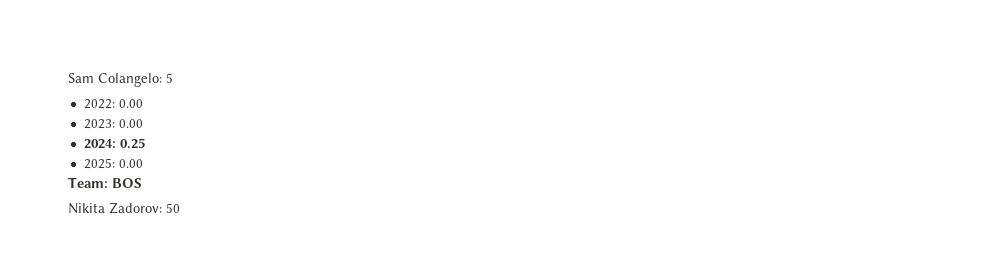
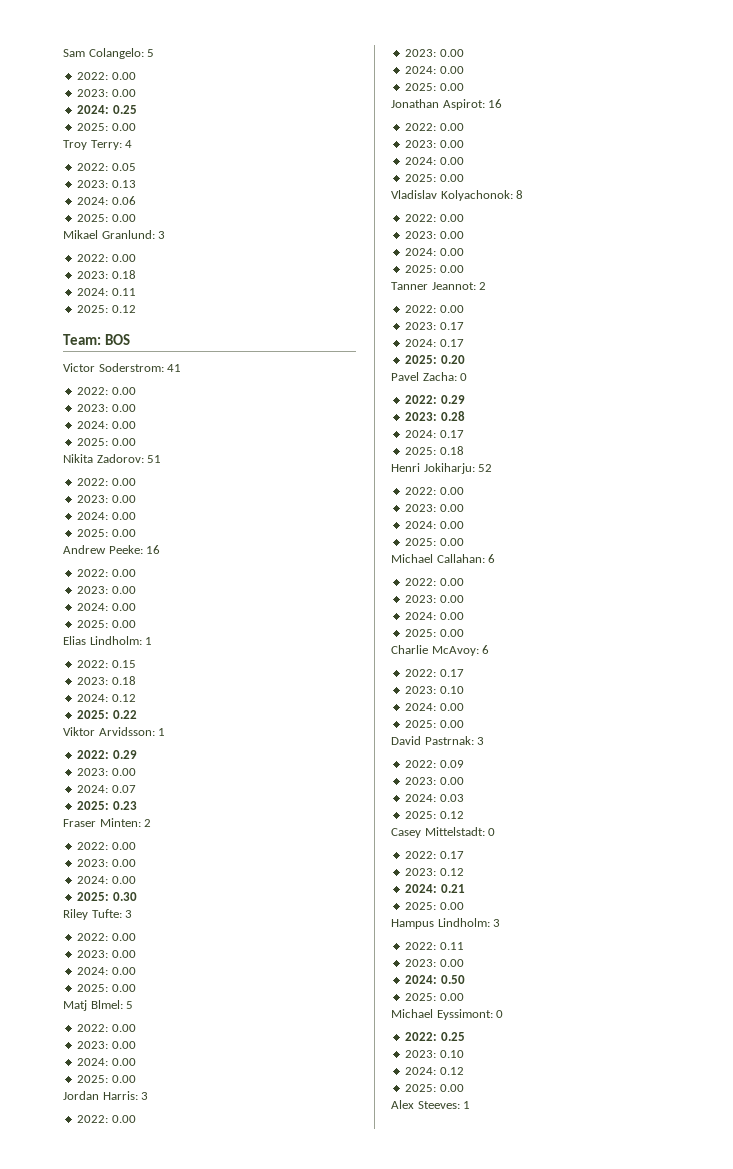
+ Troy Terry: 4
+ 2022: 0.05
+ 2023: 0.13
+ 2024: 0.06
+ 2025: 0.00
+ Mikael Granlund: 3
+ 2022: 0.00
+ 2023: 0.18
+ 2024: 0.11
+ 2025: 0.12
  Team: BOS
- Nikita Zadorov: 50
+ Victor Soderstrom: 41
+ 2022: 0.00
+ 2023: 0.00
+ 2024: 0.00
+ 2025: 0.00
+ Nikita Zadorov: 51
+ 2022: 0.00
+ 2023: 0.00
+ 2024: 0.00
+ 2025: 0.00
+ Andrew Peeke: 16
+ 2022: 0.00
+ 2023: 0.00
+ 2024: 0.00
+ 2025: 0.00
+ Elias Lindholm: 1
+ 2022: 0.15
+ 2023: 0.18
+ 2024: 0.12
+ 2025: 0.22
+ Viktor Arvidsson: 1
+ 2022: 0.29
+ 2023: 0.00
+ 2024: 0.07
+ 2025: 0.23
+ Fraser Minten: 2
+ 2022: 0.00
+ 2023: 0.00
+ 2024: 0.00
+ 2025: 0.30
+ Riley Tufte: 3
+ 2022: 0.00
+ 2023: 0.00
+ 2024: 0.00
+ 2025: 0.00
+ Matj Blmel: 5
+ 2022: 0.00
+ 2023: 0.00
+ 2024: 0.00
+ 2025: 0.00
+ Jordan Harris: 3
+ 2022: 0.00
+ 2023: 0.00
+ 2024: 0.00
+ 2025: 0.00
+ Jonathan Aspirot: 16
+ 2022: 0.00
+ 2023: 0.00
+ 2024: 0.00
+ 2025: 0.00
+ Vladislav Kolyachonok: 8
+ 2022: 0.00
+ 2023: 0.00
+ 2024: 0.00
+ 2025: 0.00
+ Tanner Jeannot: 2
+ 2022: 0.00
+ 2023: 0.17
+ 2024: 0.17
+ 2025: 0.20
+ Pavel Zacha: 0
+ 2022: 0.29
+ 2023: 0.28
+ 2024: 0.17
+ 2025: 0.18
+ Henri Jokiharju: 52
+ 2022: 0.00
+ 2023: 0.00
+ 2024: 0.00
+ 2025: 0.00
+ Michael Callahan: 6
+ 2022: 0.00
+ 2023: 0.00
+ 2024: 0.00
+ 2025: 0.00
+ Charlie McAvoy: 6
+ 2022: 0.17
+ 2023: 0.10
+ 2024: 0.00
+ 2025: 0.00
+ David Pastrnak: 3
+ 2022: 0.09
+ 2023: 0.00
+ 2024: 0.03
+ 2025: 0.12
+ Casey Mittelstadt: 0
+ 2022: 0.17
+ 2023: 0.12
+ 2024: 0.21
+ 2025: 0.00
+ Hampus Lindholm: 3
+ 2022: 0.11
+ 2023: 0.00
+ 2024: 0.50
+ 2025: 0.00
+ Michael Eyssimont: 0
+ 2022: 0.25
+ 2023: 0.10
+ 2024: 0.12
+ 2025: 0.00
+ Alex Steeves: 1

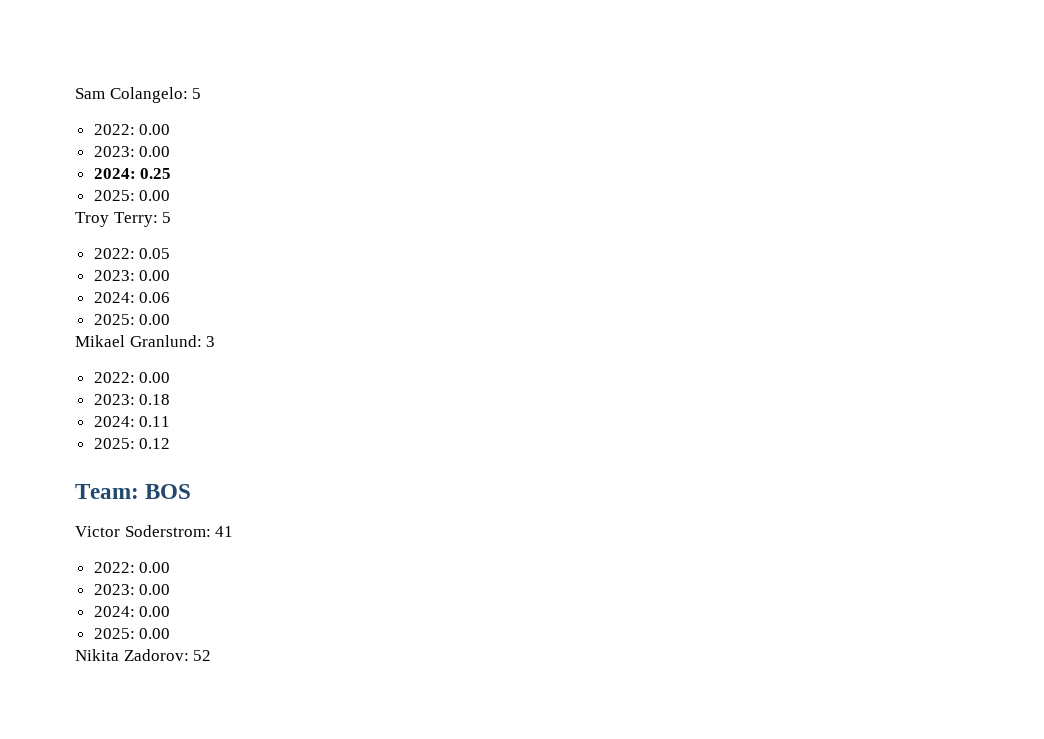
- Troy Terry: 4
+ Troy Terry: 5
  2022: 0.05
- 2023: 0.13
+ 2023: 0.00
- Nikita Zadorov: 51
- 2022: 0.00
- 2023: 0.00
- 2024: 0.00
- 2025: 0.00
- Andrew Peeke: 16
- 2022: 0.00
- 2023: 0.00
- 2024: 0.00
- 2025: 0.00
- Elias Lindholm: 1
- 2022: 0.15
- 2023: 0.18
- 2024: 0.12
- 2025: 0.22
- Viktor Arvidsson: 1
- 2022: 0.29
- 2023: 0.00
- 2024: 0.07
- 2025: 0.23
- Fraser Minten: 2
- 2022: 0.00
- 2023: 0.00
- 2024: 0.00
- 2025: 0.30
- Riley Tufte: 3
- 2022: 0.00
- 2023: 0.00
- 2024: 0.00
- 2025: 0.00
- Matj Blmel: 5
- 2022: 0.00
- 2023: 0.00
- 2024: 0.00
- 2025: 0.00
- Jordan Harris: 3
- 2022: 0.00
- 2023: 0.00
- 2024: 0.00
- 2025: 0.00
- Jonathan Aspirot: 16
- 2022: 0.00
- 2023: 0.00
- 2024: 0.00
- 2025: 0.00
- Vladislav Kolyachonok: 8
- 2022: 0.00
- 2023: 0.00
- 2024: 0.00
- 2025: 0.00
- Tanner Jeannot: 2
- 2022: 0.00
- 2023: 0.17
- 2024: 0.17
- 2025: 0.20
- Pavel Zacha: 0
- 2022: 0.29
- 2023: 0.28
- 2024: 0.17
- 2025: 0.18
- Henri Jokiharju: 52
- 2022: 0.00
- 2023: 0.00
- 2024: 0.00
- 2025: 0.00
- Michael Callahan: 6
- 2022: 0.00
- 2023: 0.00
- 2024: 0.00
- 2025: 0.00
- Charlie McAvoy: 6
- 2022: 0.17
- 2023: 0.10
- 2024: 0.00
- 2025: 0.00
- David Pastrnak: 3
- 2022: 0.09
- 2023: 0.00
- 2024: 0.03
- 2025: 0.12
- Casey Mittelstadt: 0
- 2022: 0.17
- 2023: 0.12
- 2024: 0.21
- 2025: 0.00
- Hampus Lindholm: 3
- 2022: 0.11
- 2023: 0.00
- 2024: 0.50
- 2025: 0.00
- Michael Eyssimont: 0
- 2022: 0.25
- 2023: 0.10
- 2024: 0.12
- 2025: 0.00
- Alex Steeves: 1
+ Nikita Zadorov: 52

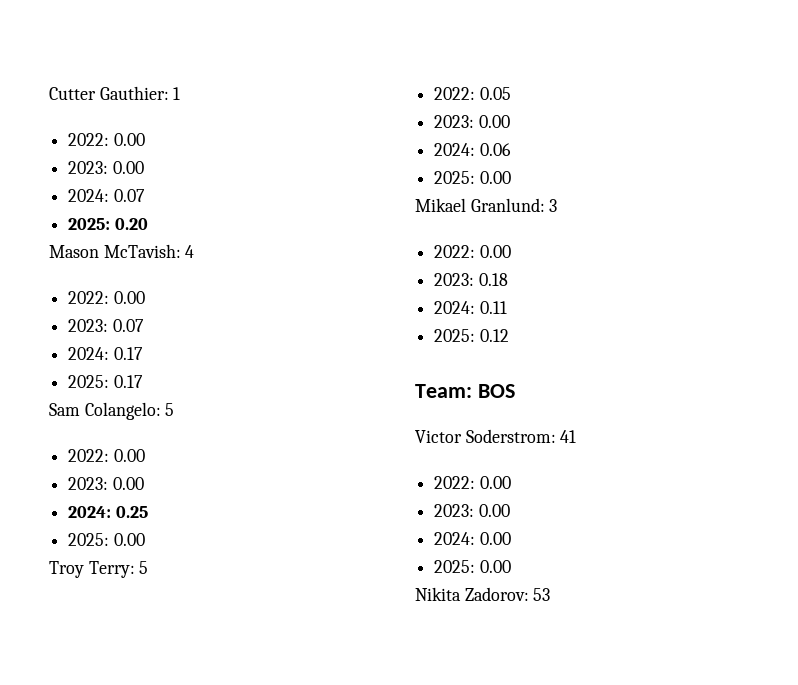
+ Cutter Gauthier: 1
+ 2022: 0.00
+ 2023: 0.00
+ 2024: 0.07
+ 2025: 0.20
+ Mason McTavish: 4
+ 2022: 0.00
+ 2023: 0.07
+ 2024: 0.17
+ 2025: 0.17
- Nikita Zadorov: 52
+ Nikita Zadorov: 53

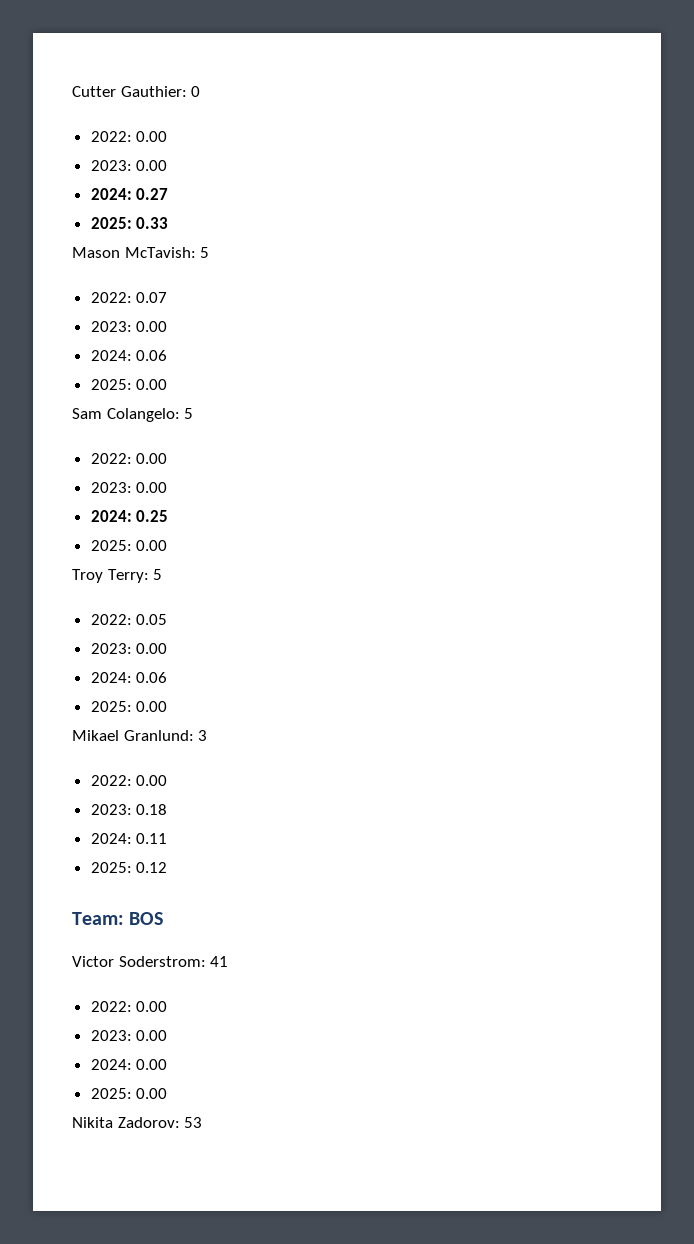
- Cutter Gauthier: 1
+ Cutter Gauthier: 0
  2022: 0.00
  2023: 0.00
- 2024: 0.07
- 2025: 0.20
+ 2024: 0.27
+ 2025: 0.33
- Mason McTavish: 4
- 2022: 0.00
- 2023: 0.07
- 2024: 0.17
- 2025: 0.17
+ Mason McTavish: 5
+ 2022: 0.07
+ 2023: 0.00
+ 2024: 0.06
+ 2025: 0.00

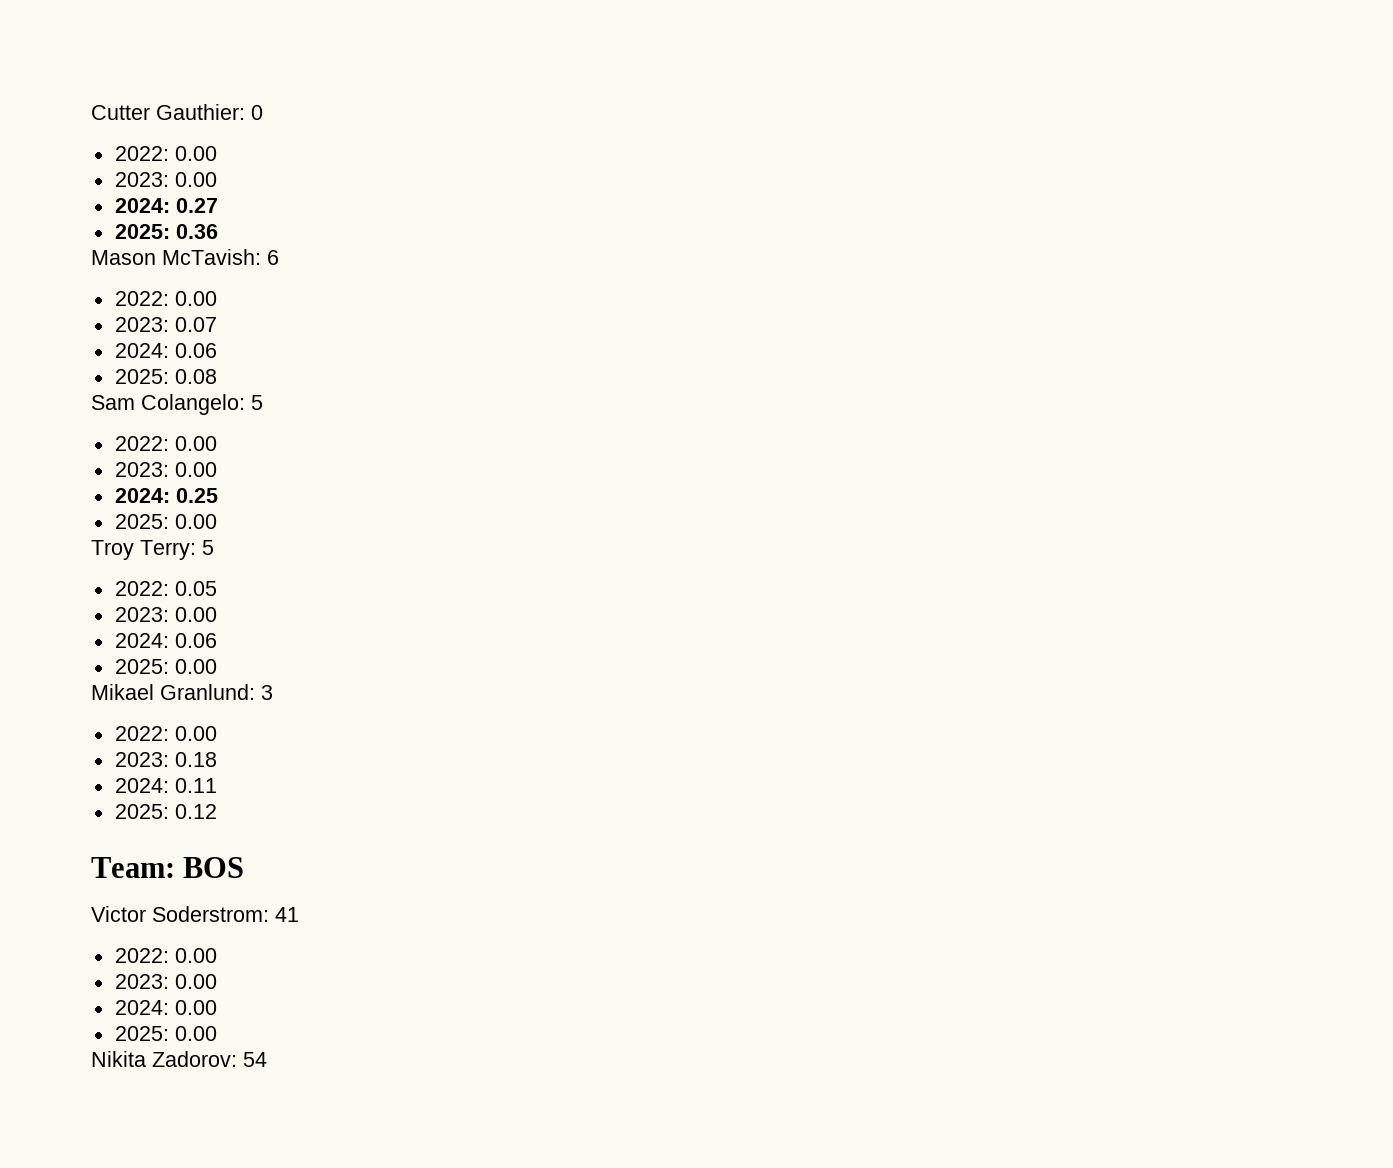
- 2025: 0.33
+ 2025: 0.36
- Mason McTavish: 5
- 2022: 0.07
- 2023: 0.00
+ Mason McTavish: 6
+ 2022: 0.00
+ 2023: 0.07
  2024: 0.06
- 2025: 0.00
+ 2025: 0.08
- Nikita Zadorov: 53
+ Nikita Zadorov: 54

